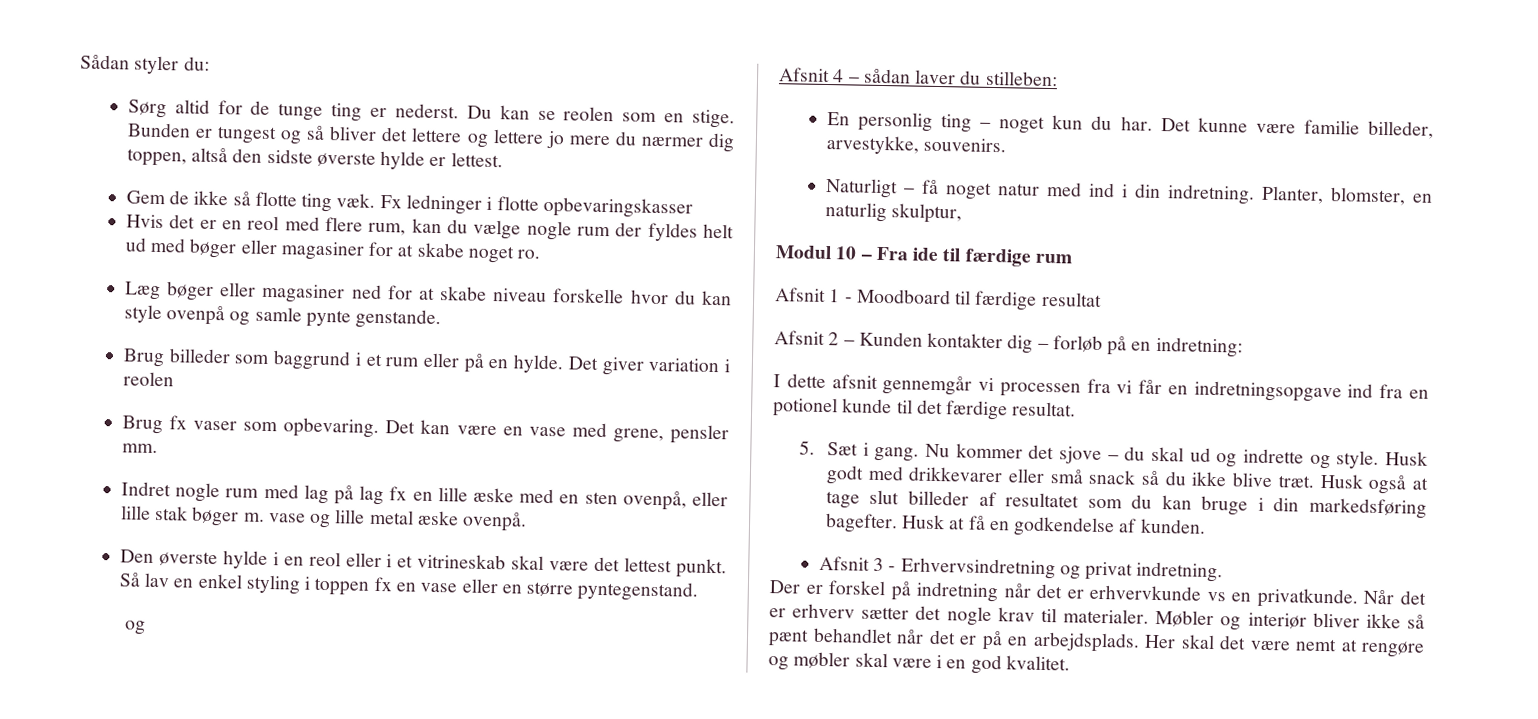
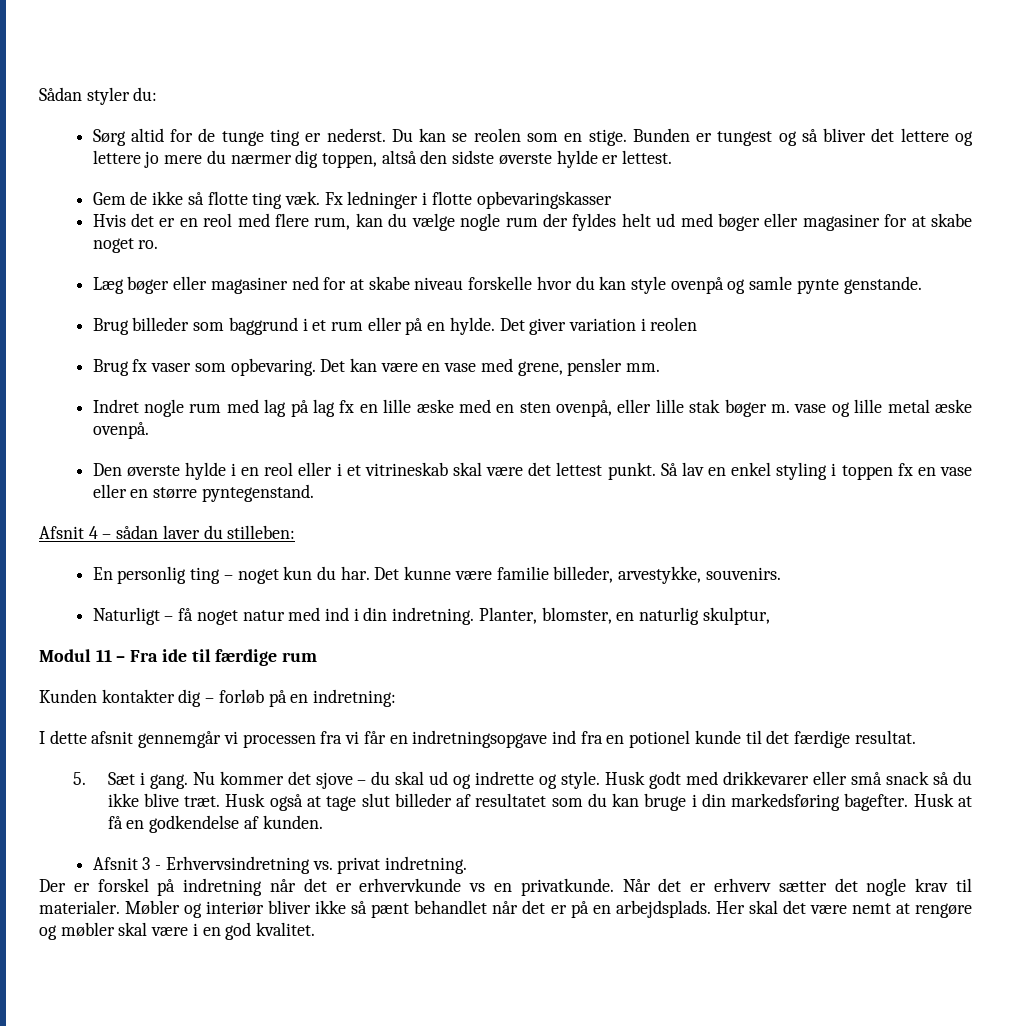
  Så lav en enkel styling i toppen fx en vase eller en større pyntegenstand.
- og
- Modul 10 – Fra ide til færdige rum
+ Modul 11 – Fra ide til færdige rum
- Afsnit 1 - Moodboard til færdige resultat
- Afsnit 2 – Kunden kontakter dig – forløb på en indretning:
+ Kunden kontakter dig – forløb på en indretning:
- Afsnit 3 - Erhvervsindretning og privat indretning.
+ Afsnit 3 - Erhvervsindretning vs. privat indretning.

